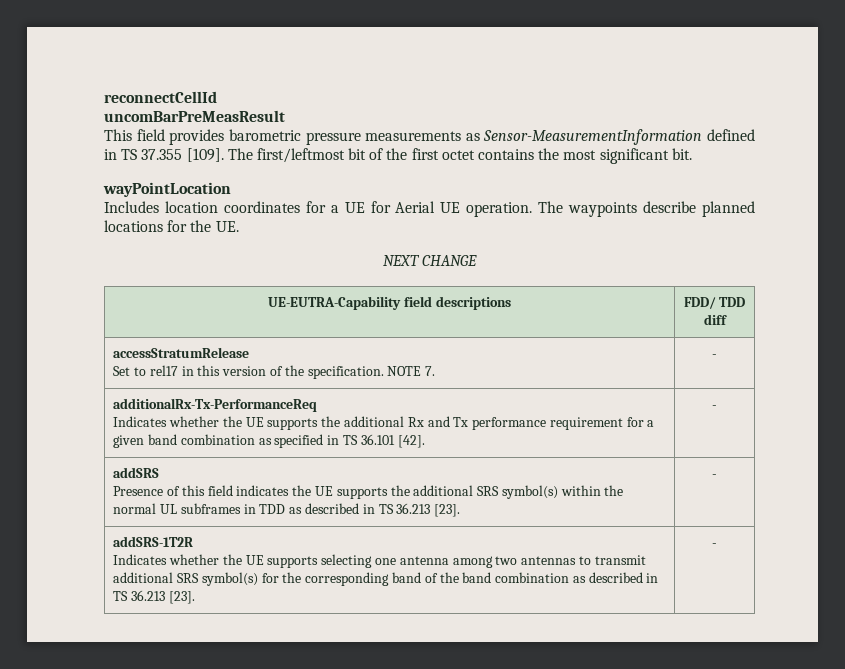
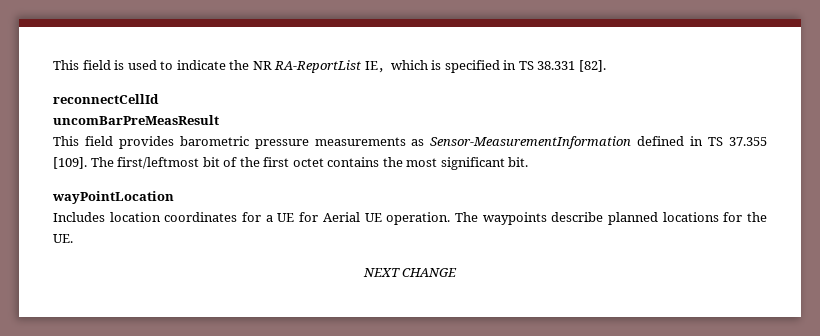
+ This field is used to indicate the NR RA-ReportList IE，which is specified in TS 38.331 [82].
- UE-EUTRA-Capability field descriptions | FDD/ TDD diff
- accessStratumRelease
- Set to rel17 in this version of the specification. NOTE 7. | -
- additionalRx-Tx-PerformanceReq
- Indicates whether the UE supports the additional Rx and Tx performance requirement for a given band combination as specified in TS 36.101 [42]. | -
- addSRS
- Presence of this field indicates the UE supports the additional SRS symbol(s) within the normal UL subframes in TDD as described in TS 36.213 [23]. | -
- addSRS-1T2R
- Indicates whether the UE supports selecting one antenna among two antennas to transmit additional SRS symbol(s) for the corresponding band of the band combination as described in TS 36.213 [23]. | -

